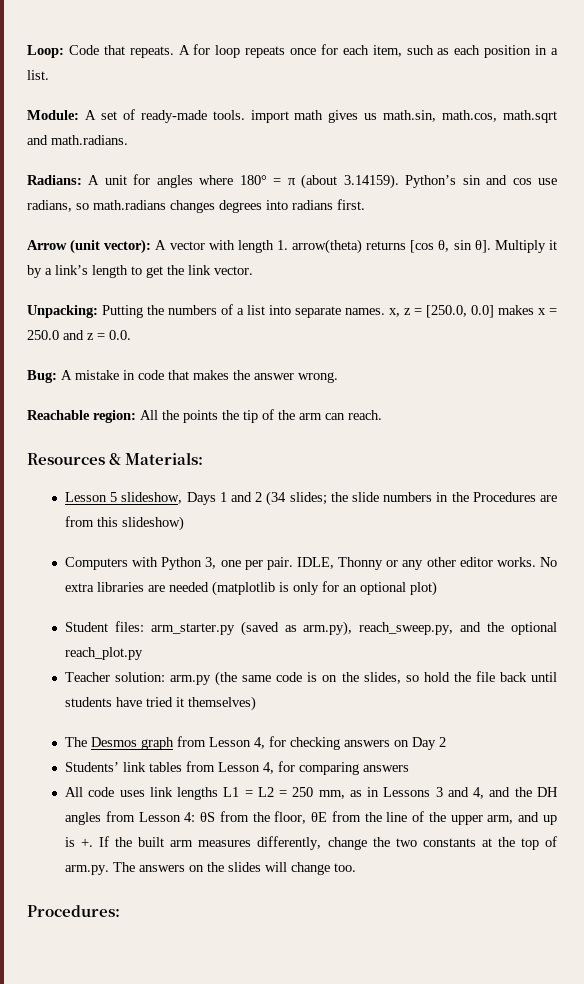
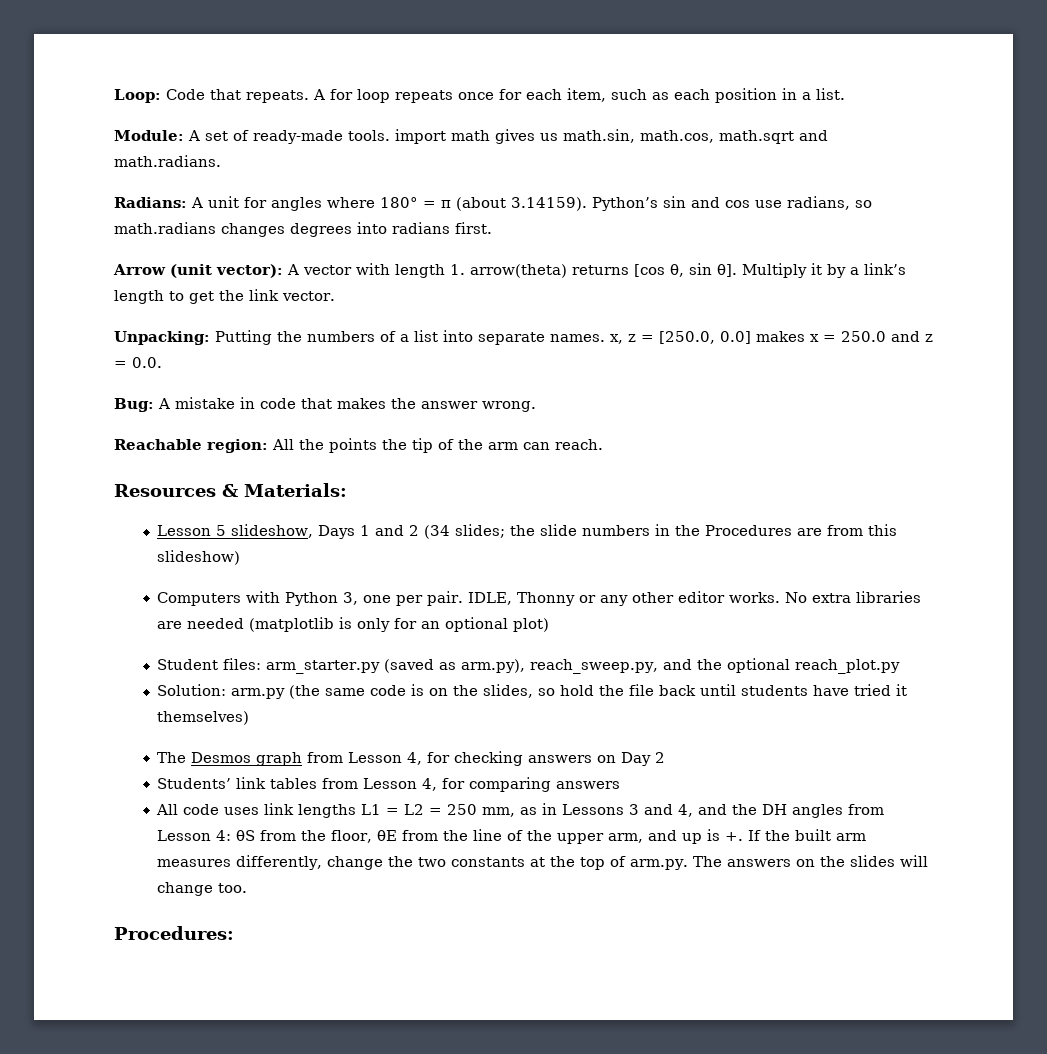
- Teacher solution: arm.py (the same code is on the slides, so hold the file back until students have tried it themselves)
+ Solution: arm.py (the same code is on the slides, so hold the file back until students have tried it themselves)

